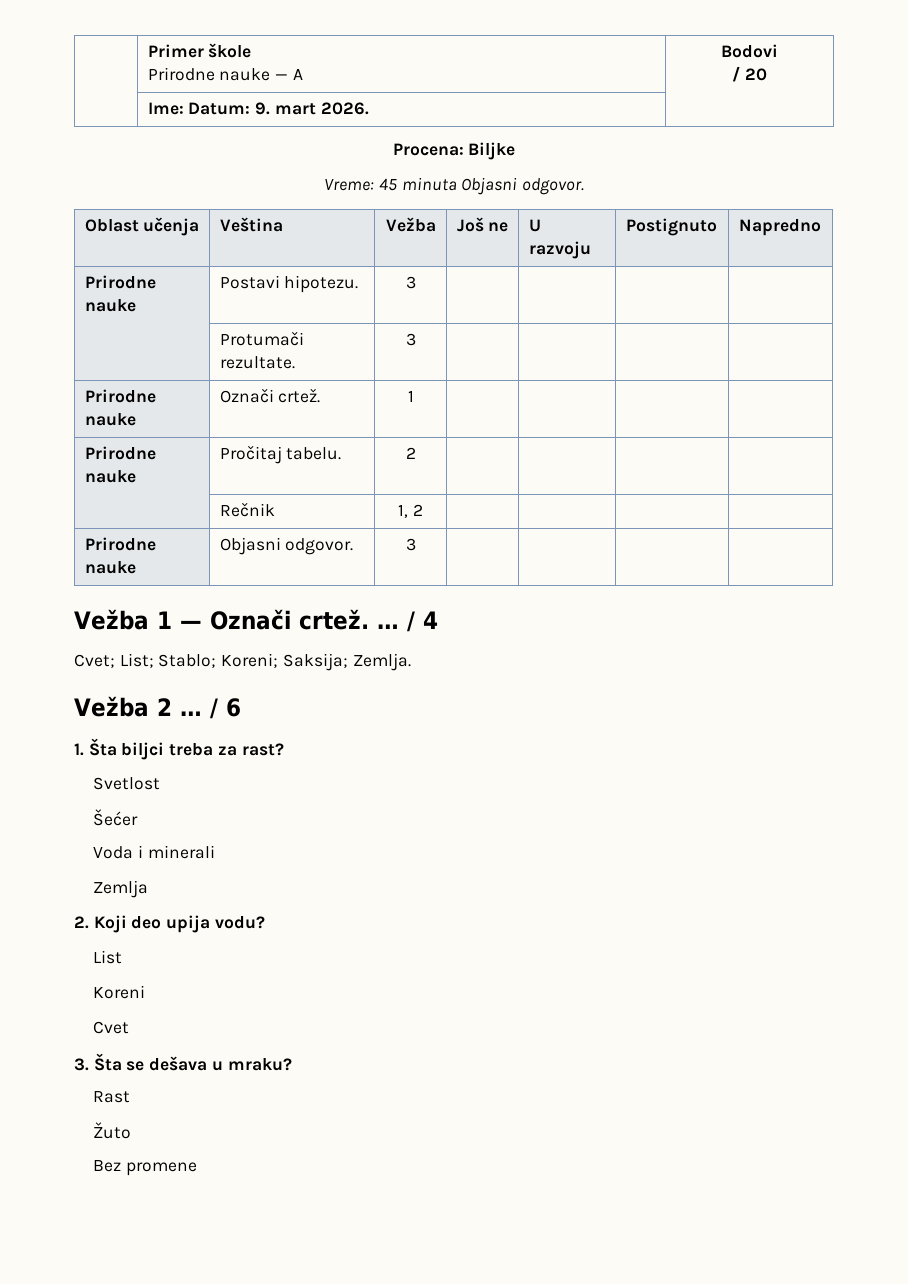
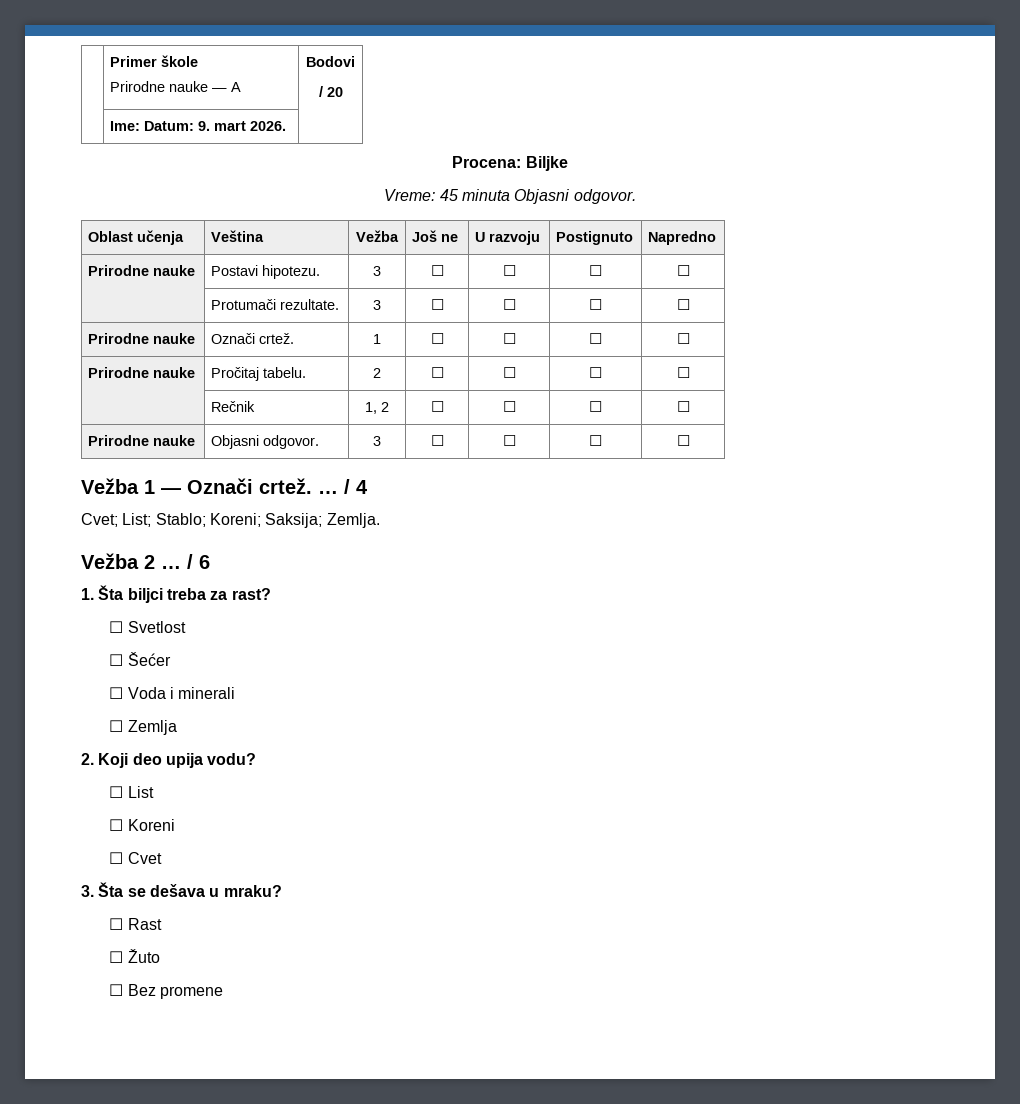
- Prirodne nauke | Postavi hipotezu. | 3 | | | |
+ Prirodne nauke | Postavi hipotezu. | 3 | ☐ | ☐ | ☐ | ☐
- | Protumači rezultate. | 3 | | | |
+ | Protumači rezultate. | 3 | ☐ | ☐ | ☐ | ☐
- Prirodne nauke | Označi crtež. | 1 | | | |
+ Prirodne nauke | Označi crtež. | 1 | ☐ | ☐ | ☐ | ☐
- Prirodne nauke | Pročitaj tabelu. | 2 | | | |
+ Prirodne nauke | Pročitaj tabelu. | 2 | ☐ | ☐ | ☐ | ☐
- | Rečnik | 1, 2 | | | |
+ | Rečnik | 1, 2 | ☐ | ☐ | ☐ | ☐
- Prirodne nauke | Objasni odgovor. | 3 | | | |
+ Prirodne nauke | Objasni odgovor. | 3 | ☐ | ☐ | ☐ | ☐
- Svetlost
+ ☐ Svetlost
- Šećer
+ ☐ Šećer
- Voda i minerali
+ ☐ Voda i minerali
- Zemlja
+ ☐ Zemlja
- List
+ ☐ List
- Koreni
+ ☐ Koreni
- Cvet
+ ☐ Cvet
- Rast
+ ☐ Rast
- Žuto
+ ☐ Žuto
- Bez promene
+ ☐ Bez promene

